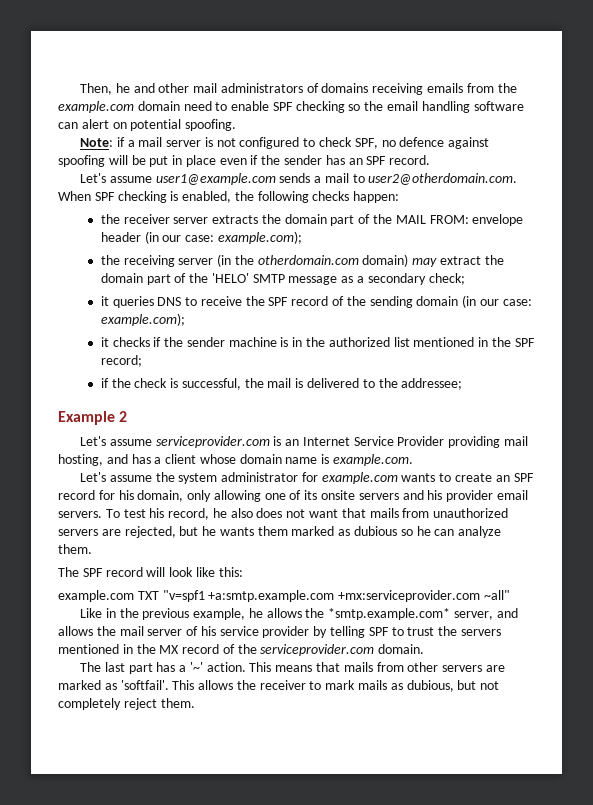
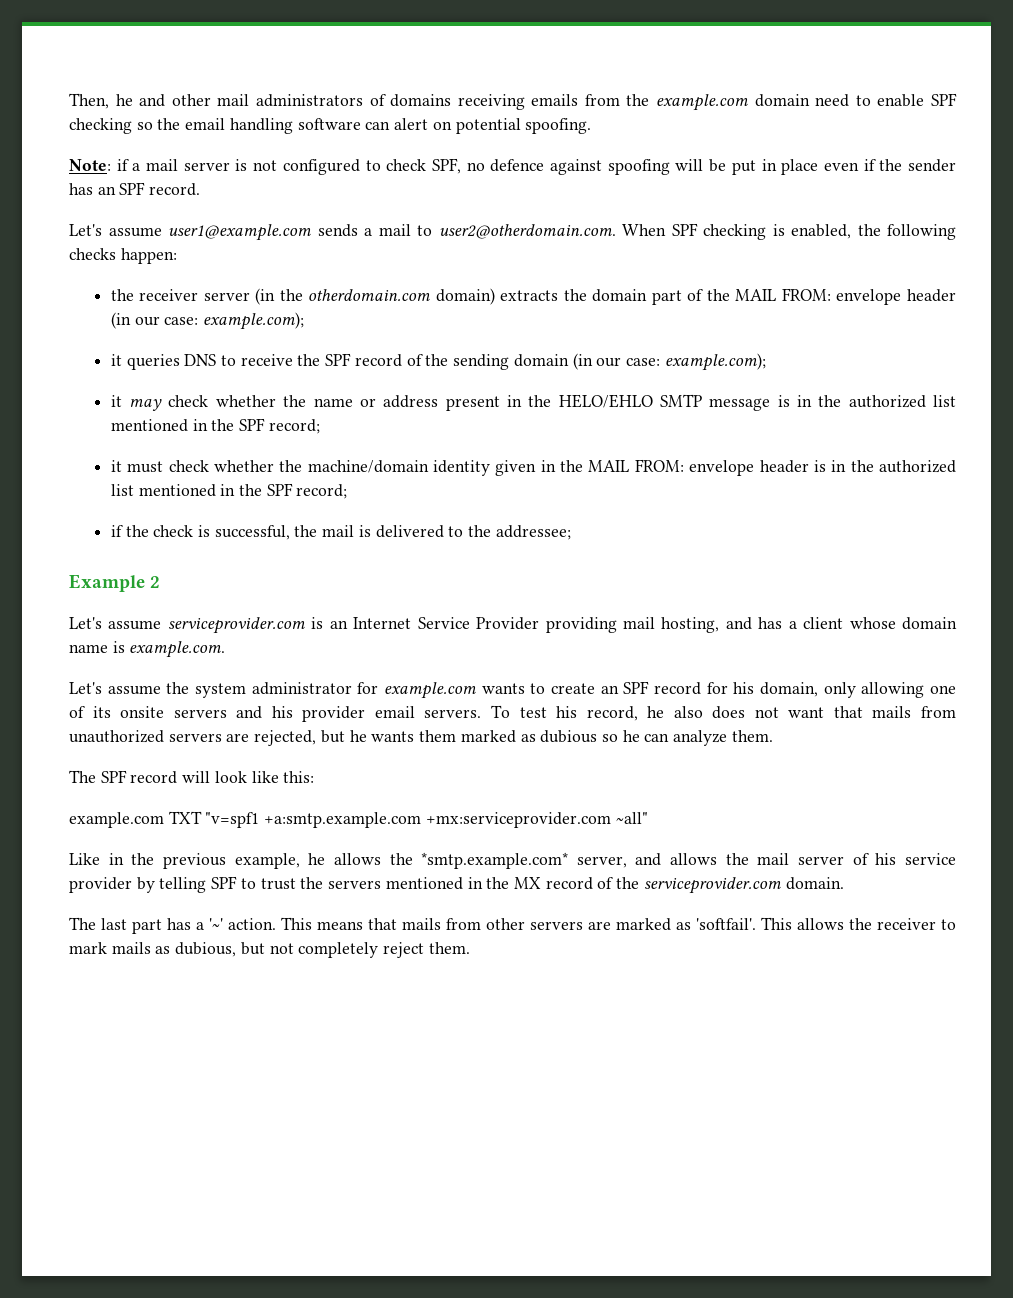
- the receiver server extracts the domain part of the MAIL FROM: envelope header (in our case: example.com);
+ the receiver server (in the otherdomain.com domain) extracts the domain part of the MAIL FROM: envelope header (in our case: example.com);
- the receiving server (in the otherdomain.com domain) may extract the domain part of the 'HELO' SMTP message as a secondary check;
- it checks if the sender machine is in the authorized list mentioned in the SPF record;
+ it may check whether the name or address present in the HELO/EHLO SMTP message is in the authorized list mentioned in the SPF record;
+ it must check whether the machine/domain identity given in the MAIL FROM: envelope header is in the authorized list mentioned in the SPF record;

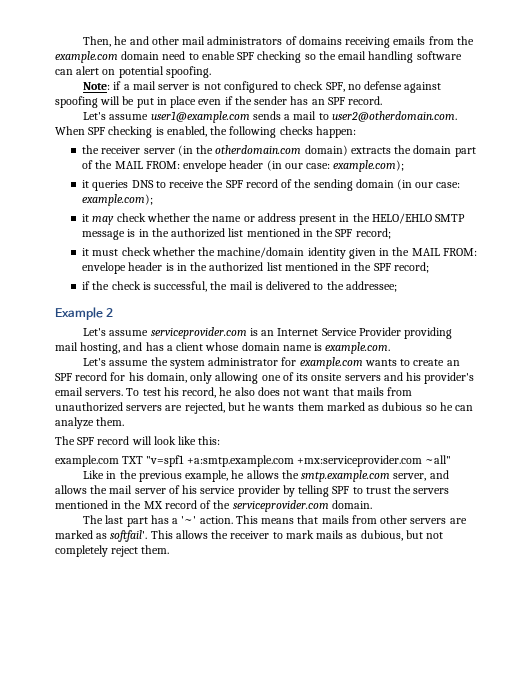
- Note: if a mail server is not configured to check SPF, no defence against spoofing will be put in place even if the sender has an SPF record.
+ Note: if a mail server is not configured to check SPF, no defense against spoofing will be put in place even if the sender has an SPF record.
- Let's assume the system administrator for example.com wants to create an SPF record for his domain, only allowing one of its onsite servers and his provider email servers.
+ Let's assume the system administrator for example.com wants to create an SPF record for his domain, only allowing one of its onsite servers and his provider's email servers.
- Like in the previous example, he allows the *smtp.example.com* server, and allows the mail server of his service provider by telling SPF to trust the servers mentioned in the MX record of the serviceprovider.com domain.
+ Like in the previous example, he allows the smtp.example.com server, and allows the mail server of his service provider by telling SPF to trust the servers mentioned in the MX record of the serviceprovider.com domain.
- This means that mails from other servers are marked as 'softfail'.
+ This means that mails from other servers are marked as softfail'.

